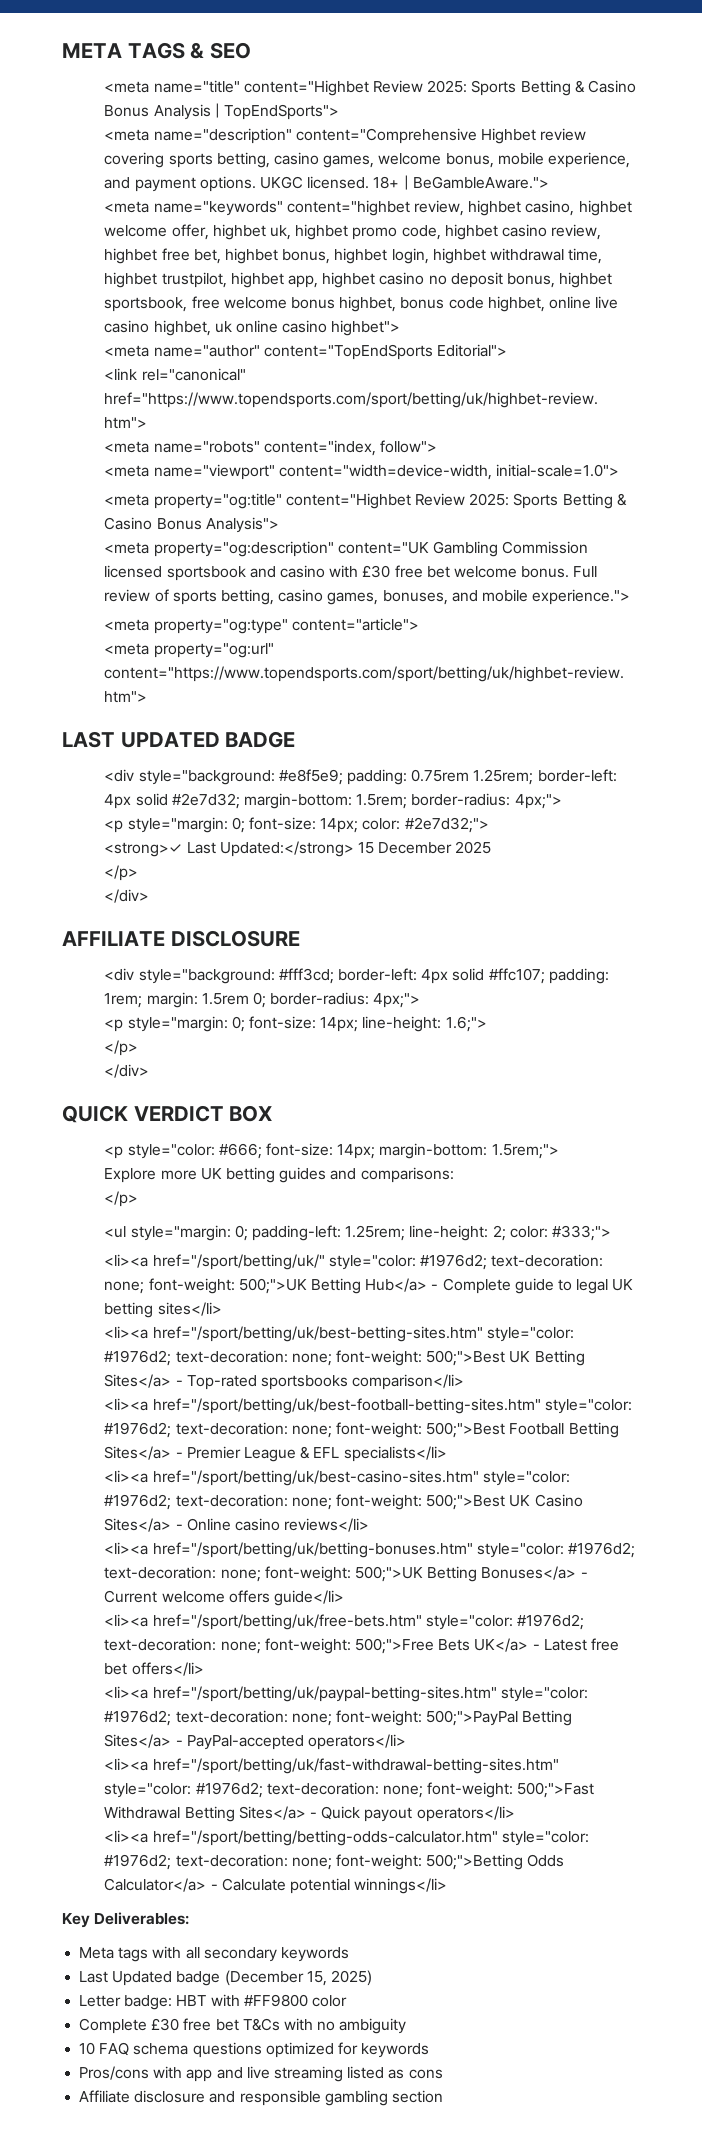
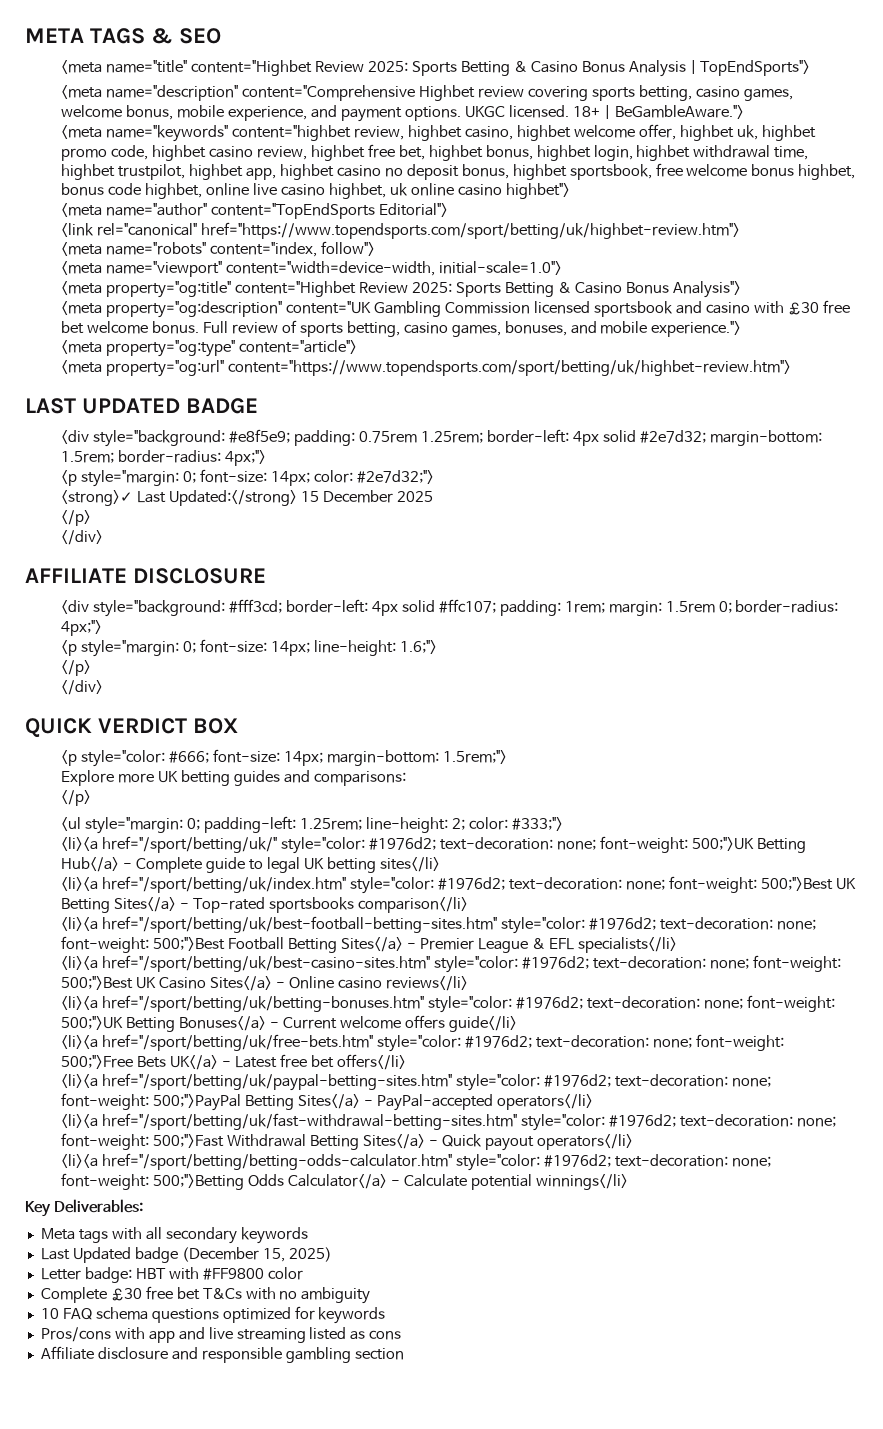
- <li><a href="/sport/betting/uk/best-betting-sites.htm" style="color: #1976d2; text-decoration: none; font-weight: 500;">Best UK Betting Sites</a> - Top-rated sportsbooks comparison</li>
+ <li><a href="/sport/betting/uk/index.htm" style="color: #1976d2; text-decoration: none; font-weight: 500;">Best UK Betting Sites</a> - Top-rated sportsbooks comparison</li>

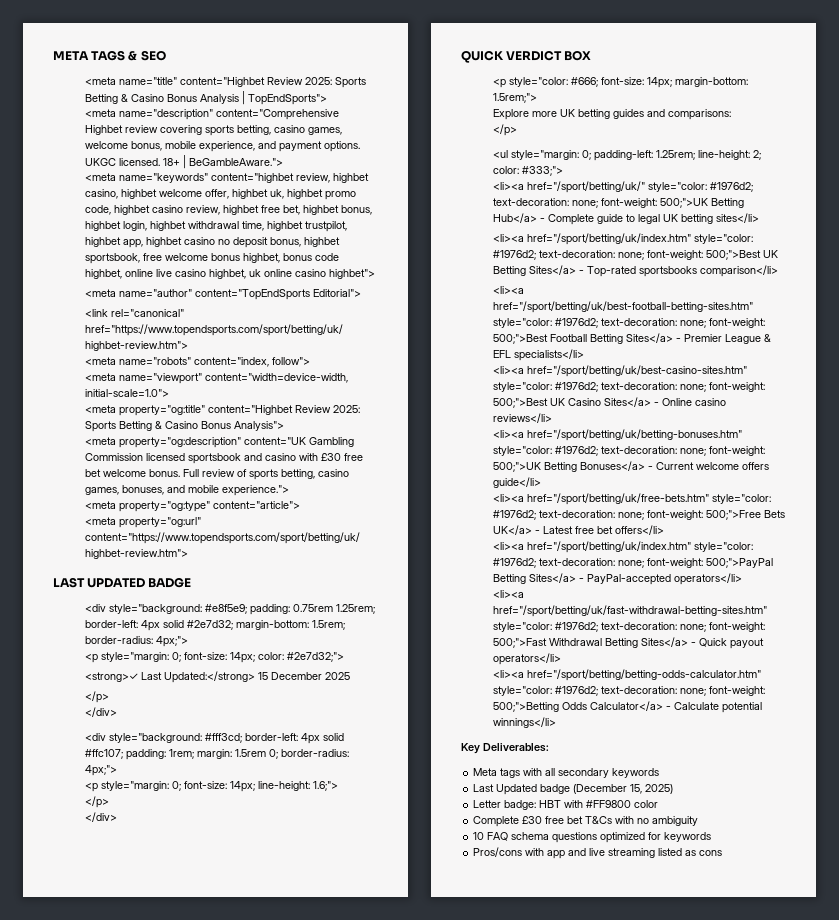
- AFFILIATE DISCLOSURE
- <li><a href="/sport/betting/uk/paypal-betting-sites.htm" style="color: #1976d2; text-decoration: none; font-weight: 500;">PayPal Betting Sites</a> - PayPal-accepted operators</li>
+ <li><a href="/sport/betting/uk/index.htm" style="color: #1976d2; text-decoration: none; font-weight: 500;">PayPal Betting Sites</a> - PayPal-accepted operators</li>
- Affiliate disclosure and responsible gambling section

